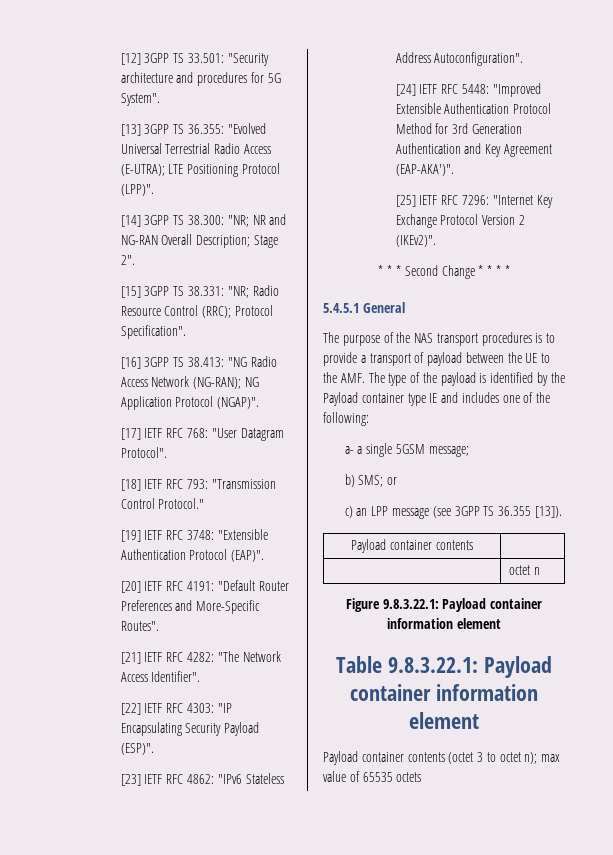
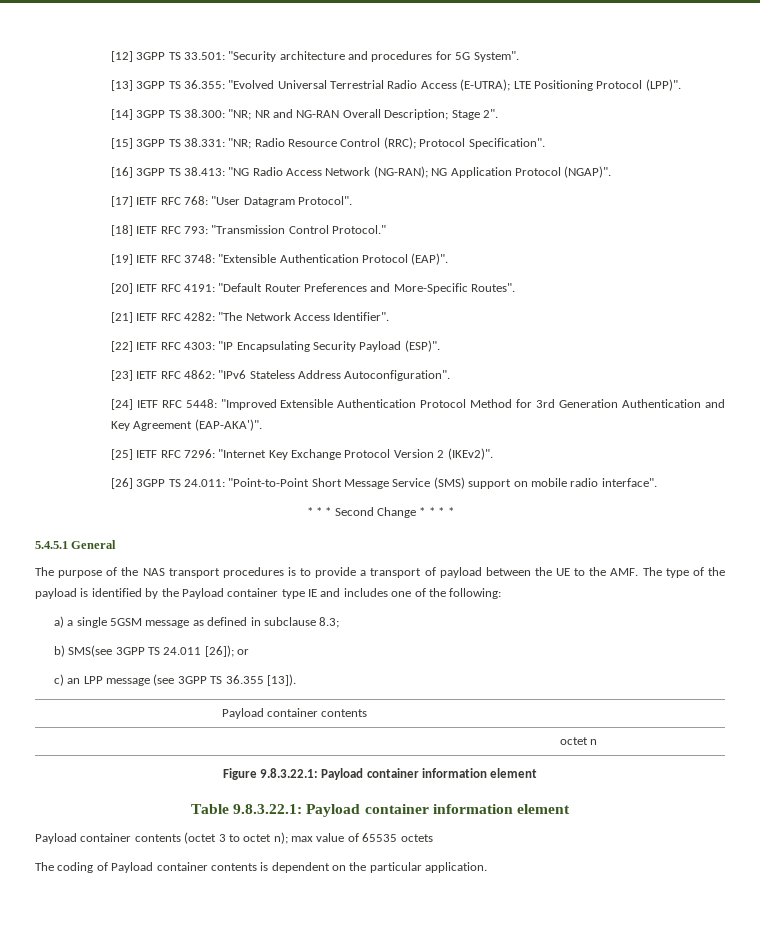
+ [26] 3GPP TS 24.011: "Point-to-Point Short Message Service (SMS) support on mobile radio interface".
- a- a single 5GSM message;
- b) SMS; or
+ a) a single 5GSM message as defined in subclause 8.3;
+ b) SMS(see 3GPP TS 24.011 [26]); or
+ The coding of Payload container contents is dependent on the particular application.

